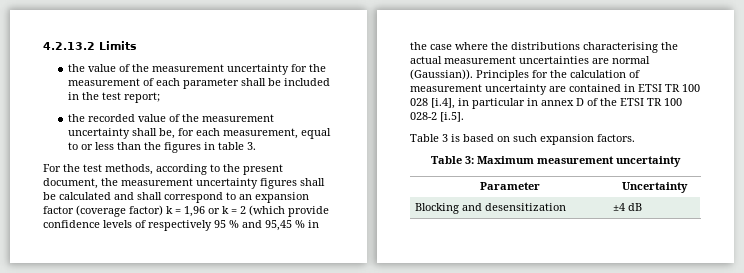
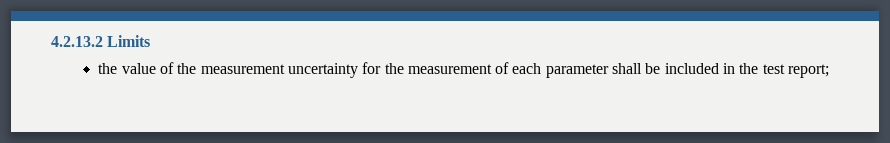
- the recorded value of the measurement uncertainty shall be, for each measurement, equal to or less than the figures in table 3.
- For the test methods, according to the present document, the measurement uncertainty figures shall be calculated and shall correspond to an expansion factor (coverage factor) k = 1,96 or k = 2 (which provide confidence levels of respectively 95 % and 95,45 % in the case where the distributions characterising the actual measurement uncertainties are normal (Gaussian)). Principles for the calculation of measurement uncertainty are contained in ETSI TR 100 028 [i.4], in particular in annex D of the ETSI TR 100 028-2 [i.5].
- Table 3 is based on such expansion factors.
- Table 3: Maximum measurement uncertainty
- Parameter | Uncertainty
- Blocking and desensitization | ±4 dB

